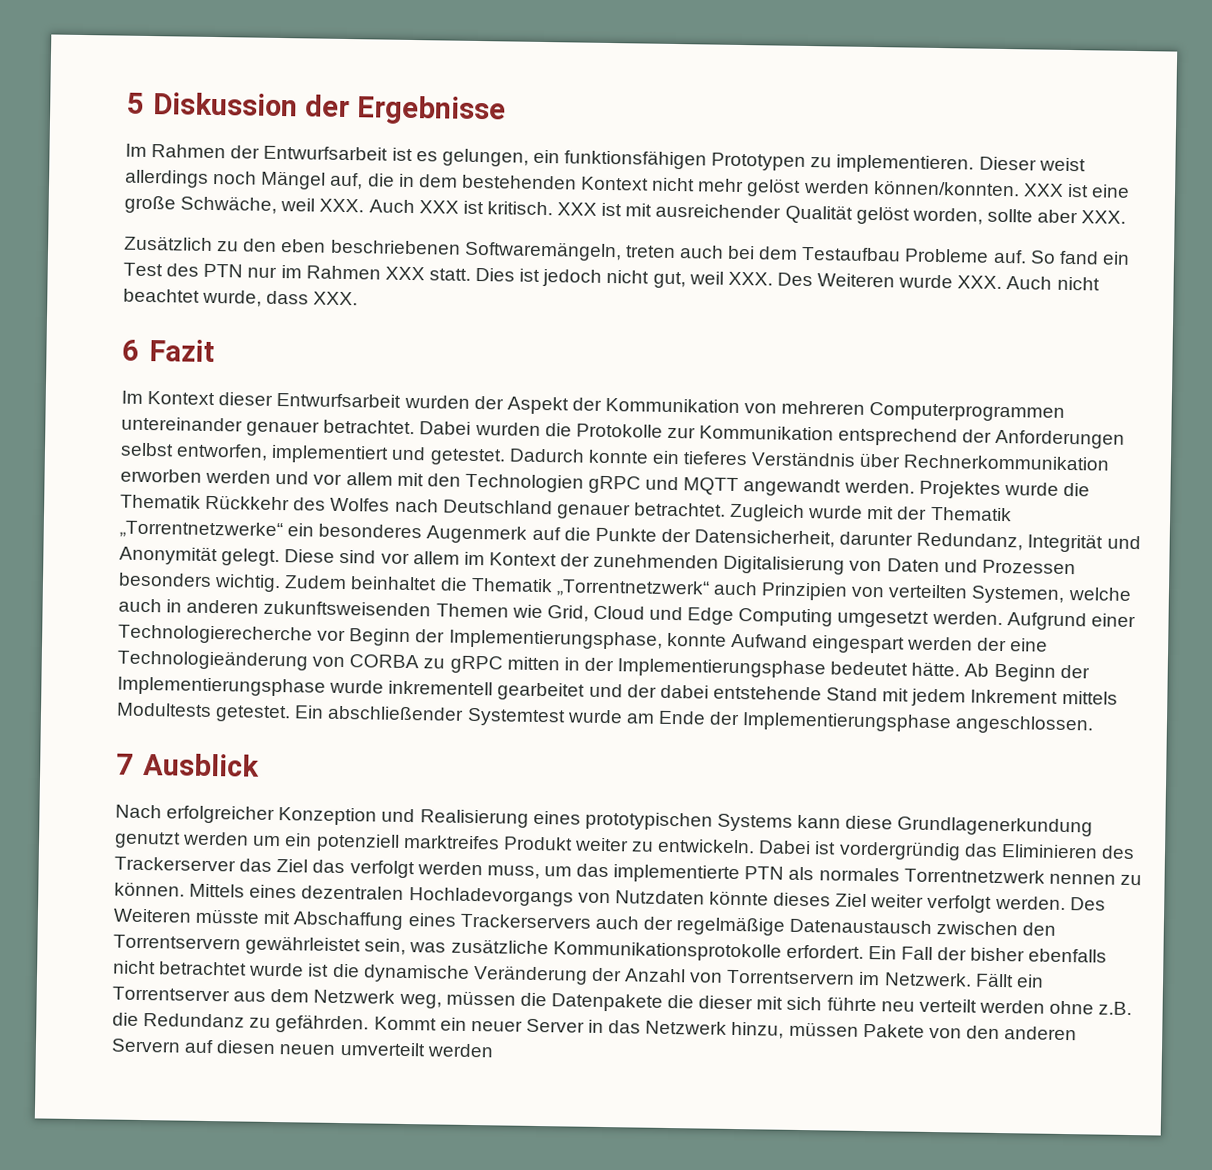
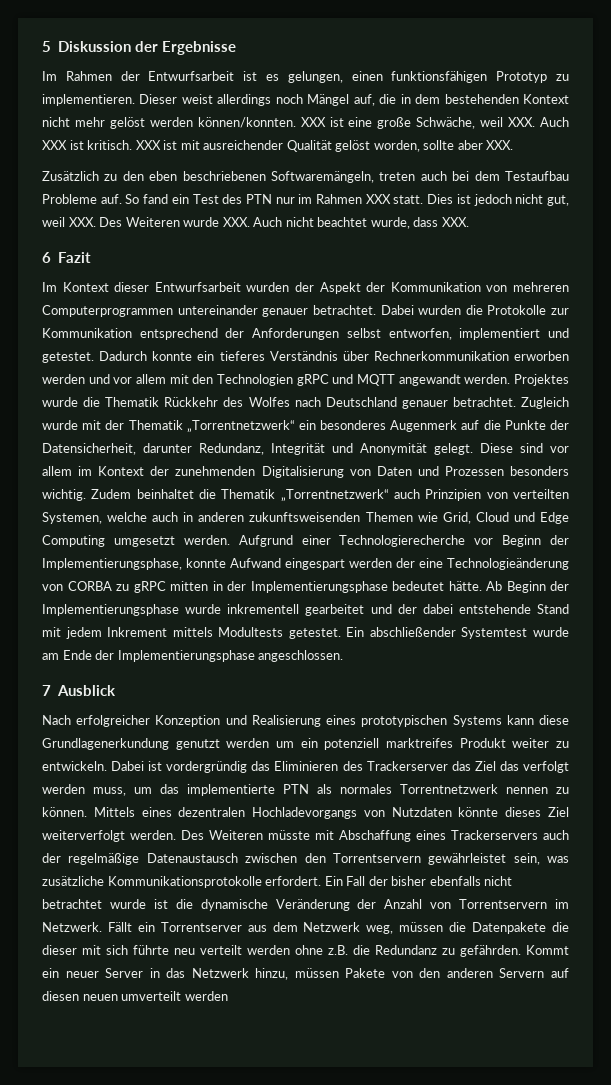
- Im Rahmen der Entwurfsarbeit ist es gelungen, ein funktionsfähigen Prototypen zu implementieren.
+ Im Rahmen der Entwurfsarbeit ist es gelungen, einen funktionsfähigen Prototyp zu implementieren.
- Zugleich wurde mit der Thematik „Torrentnetzwerke“ ein besonderes Augenmerk auf die Punkte der Datensicherheit, darunter Redundanz, Integrität und Anonymität gelegt.
+ Zugleich wurde mit der Thematik „Torrentnetzwerk“ ein besonderes Augenmerk auf die Punkte der Datensicherheit, darunter Redundanz, Integrität und Anonymität gelegt.
- Mittels eines dezentralen Hochladevorgangs von Nutzdaten könnte dieses Ziel weiter verfolgt werden.
+ Mittels eines dezentralen Hochladevorgangs von Nutzdaten könnte dieses Ziel weiterverfolgt werden.

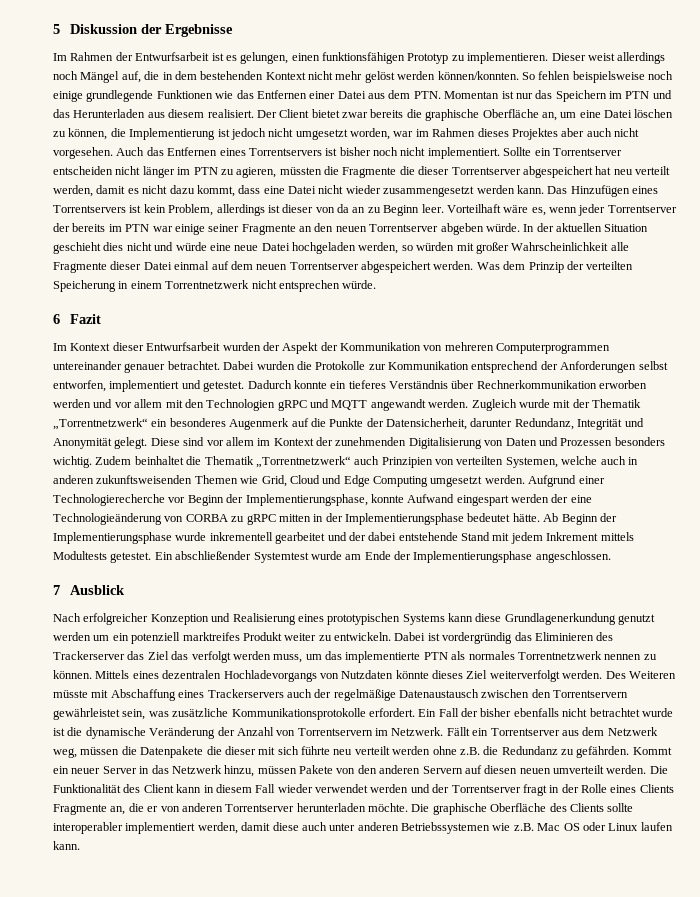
- XXX ist eine große Schwäche, weil XXX. Auch XXX ist kritisch. XXX ist mit ausreichender Qualität gelöst worden, sollte aber XXX.
- Zusätzlich zu den eben beschriebenen Softwaremängeln, treten auch bei dem Testaufbau Probleme auf. So fand ein Test des PTN nur im Rahmen XXX statt. Dies ist jedoch nicht gut, weil XXX. Des Weiteren wurde XXX. Auch nicht beachtet wurde, dass XXX.
+ So fehlen beispielsweise noch einige grundlegende Funktionen wie das Entfernen einer Datei aus dem PTN. Momentan ist nur das Speichern im PTN und das Herunterladen aus diesem realisiert. Der Client bietet zwar bereits die graphische Oberfläche an, um eine Datei löschen zu können, die Implementierung ist jedoch nicht umgesetzt worden, war im Rahmen dieses Projektes aber auch nicht vorgesehen. Auch das Entfernen eines Torrentservers ist bisher noch nicht implementiert. Sollte ein Torrentserver entscheiden nicht länger im PTN zu agieren, müssten die Fragmente die dieser Torrentserver abgespeichert hat neu verteilt werden, damit es nicht dazu kommt, dass eine Datei nicht wieder zusammengesetzt werden kann. Das Hinzufügen eines Torrentservers ist kein Problem, allerdings ist dieser von da an zu Beginn leer. Vorteilhaft wäre es, wenn jeder Torrentserver der bereits im PTN war einige seiner Fragmente an den neuen Torrentserver abgeben würde. In der aktuellen Situation geschieht dies nicht und würde eine neue Datei hochgeladen werden, so würden mit großer Wahrscheinlichkeit alle Fragmente dieser Datei einmal auf dem neuen Torrentserver abgespeichert werden. Was dem Prinzip der verteilten Speicherung in einem Torrentnetzwerk nicht entsprechen würde.
- Projektes wurde die Thematik Rückkehr des Wolfes nach Deutschland genauer betrachtet.
- Kommt ein neuer Server in das Netzwerk hinzu, müssen Pakete von den anderen Servern auf diesen neuen umverteilt werden
+ Kommt ein neuer Server in das Netzwerk hinzu, müssen Pakete von den anderen Servern auf diesen neuen umverteilt werden. Die Funktionalität des Client kann in diesem Fall wieder verwendet werden und der Torrentserver fragt in der Rolle eines Clients Fragmente an, die er von anderen Torrentserver herunterladen möchte. Die graphische Oberfläche des Clients sollte interoperabler implementiert werden, damit diese auch unter anderen Betriebssystemen wie z.B. Mac OS oder Linux laufen kann.

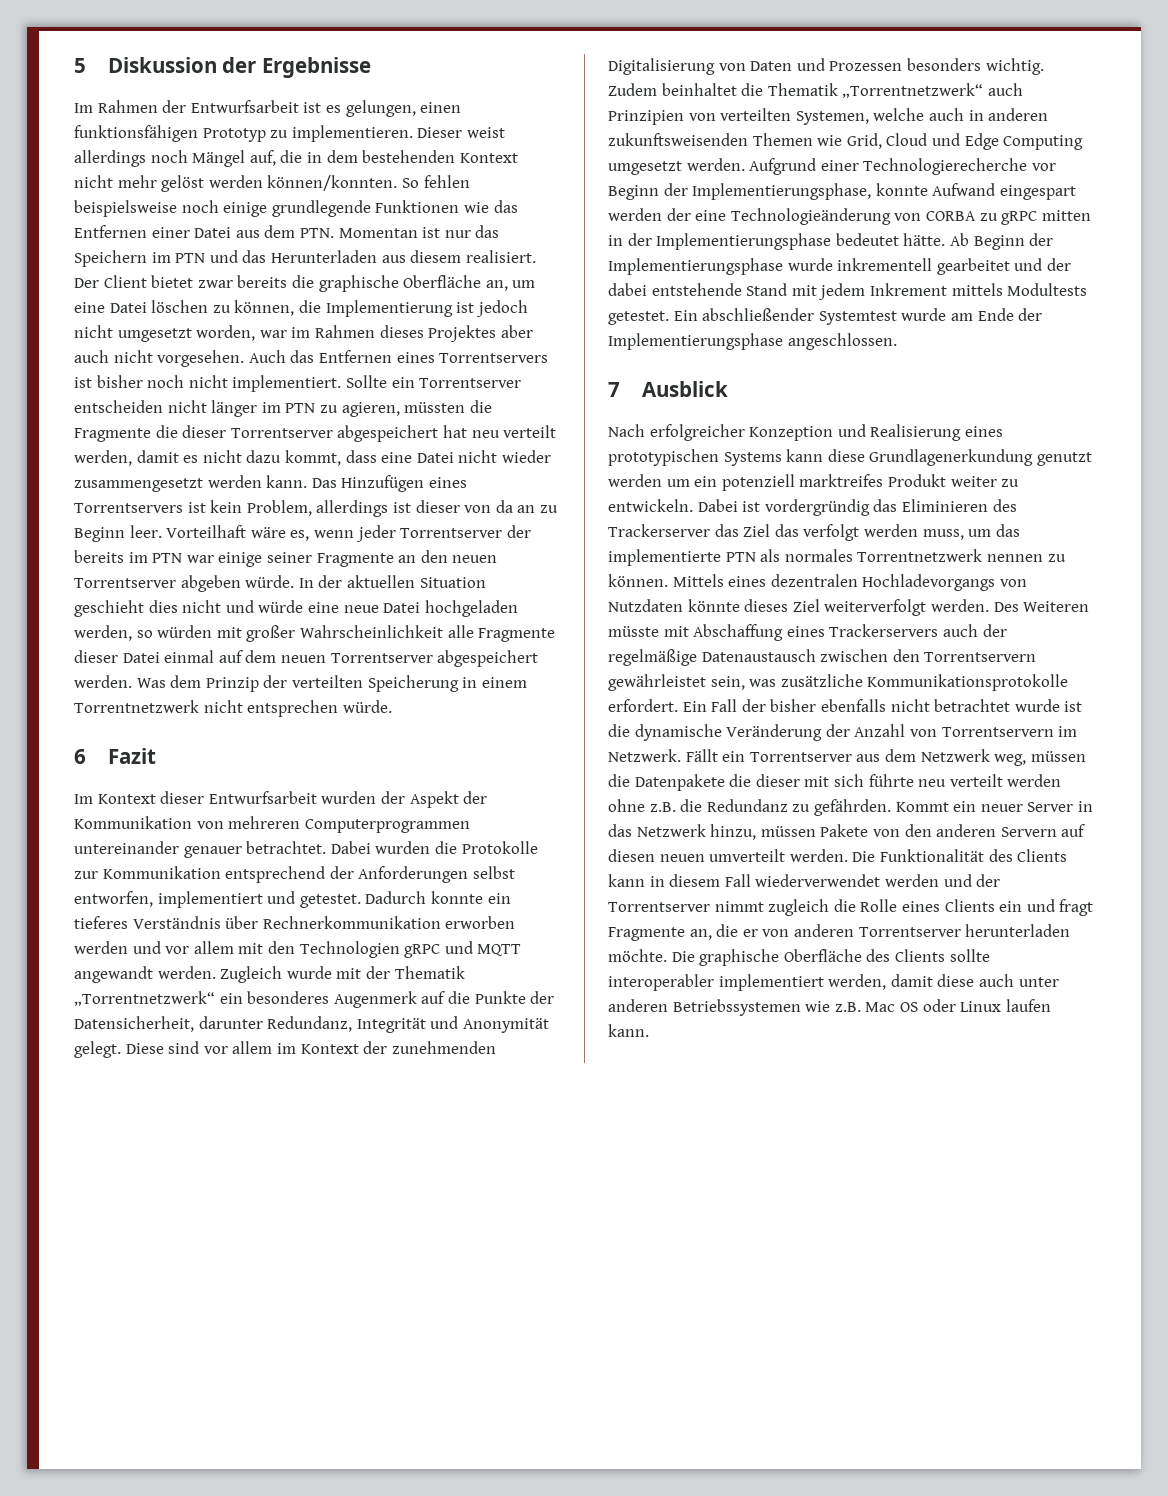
- Die Funktionalität des Client kann in diesem Fall wieder verwendet werden und der Torrentserver fragt in der Rolle eines Clients Fragmente an, die er von anderen Torrentserver herunterladen möchte.
+ Die Funktionalität des Clients kann in diesem Fall wiederverwendet werden und der Torrentserver nimmt zugleich die Rolle eines Clients ein und fragt Fragmente an, die er von anderen Torrentserver herunterladen möchte.

